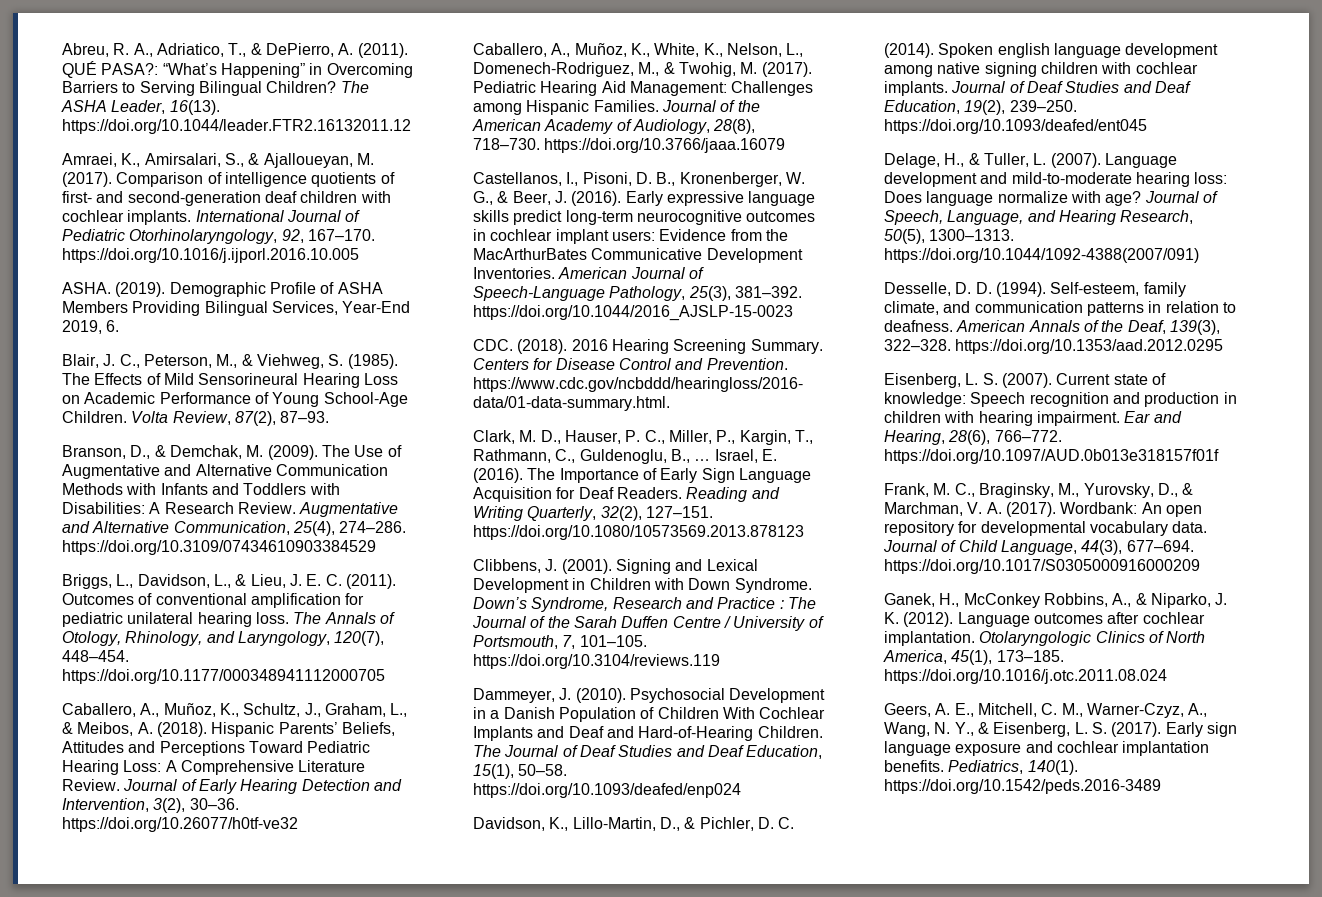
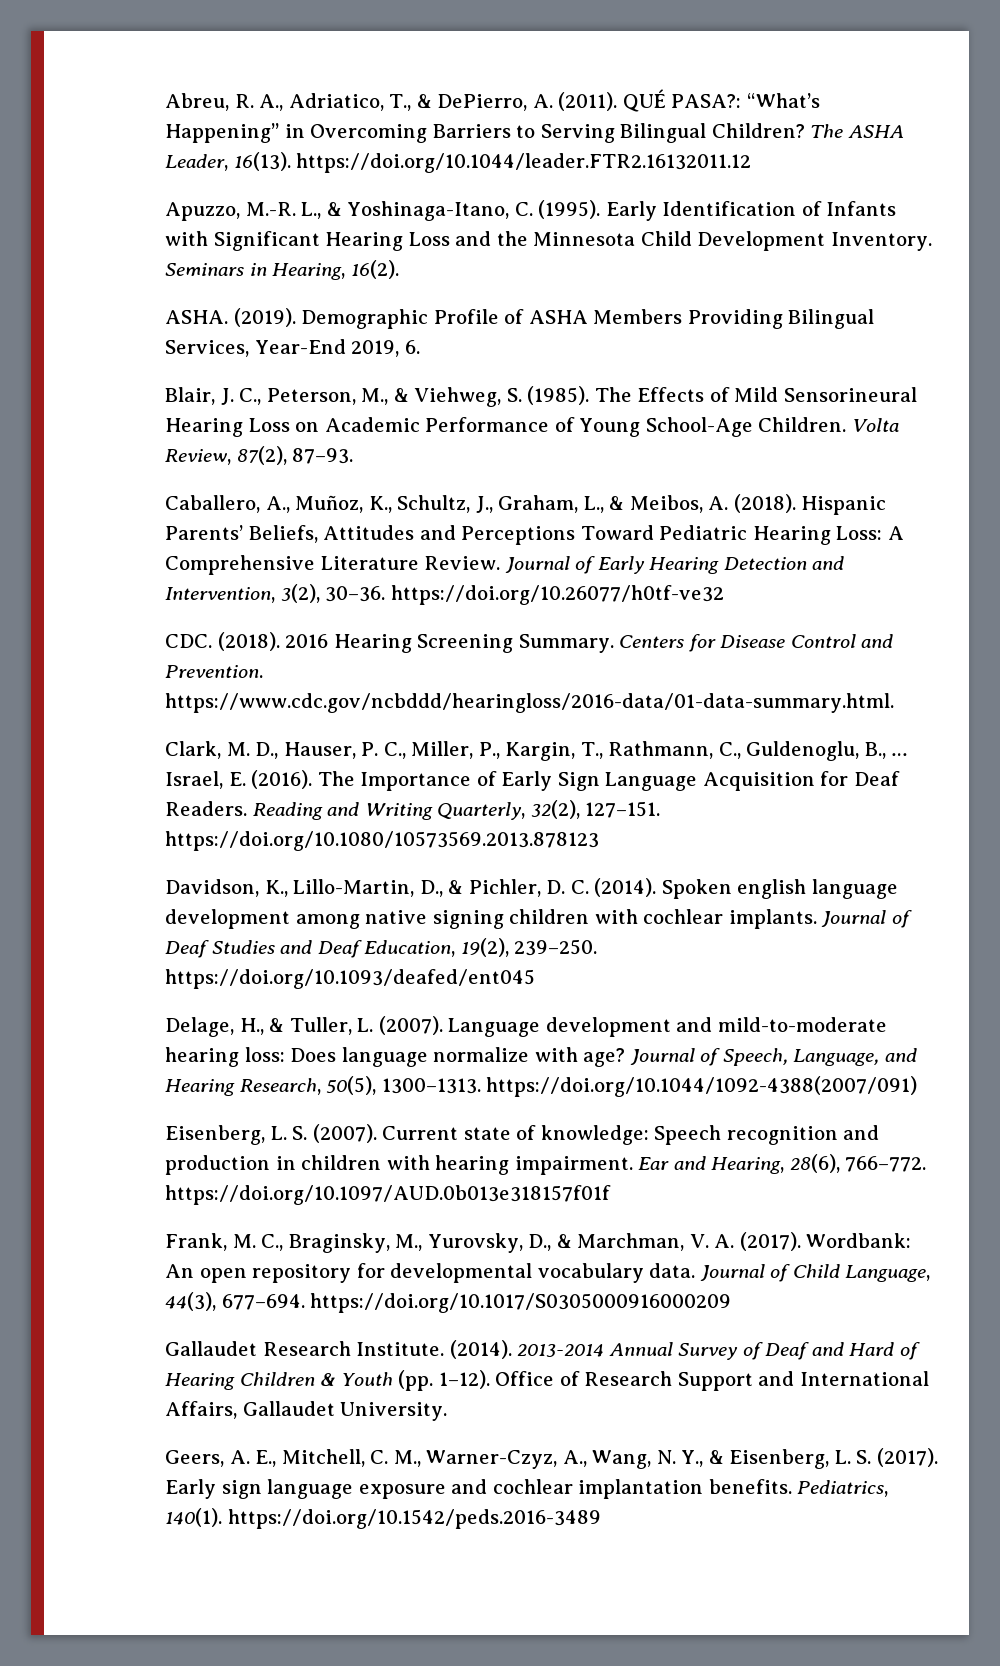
- Amraei, K., Amirsalari, S., & Ajalloueyan, M. (2017). Comparison of intelligence quotients of first- and second-generation deaf children with cochlear implants. International Journal of Pediatric Otorhinolaryngology, 92, 167–170. https://doi.org/10.1016/j.ijporl.2016.10.005
+ Apuzzo, M.-R. L., & Yoshinaga-Itano, C. (1995). Early Identification of Infants with Significant Hearing Loss and the Minnesota Child Development Inventory. Seminars in Hearing, 16(2).
- Branson, D., & Demchak, M. (2009). The Use of Augmentative and Alternative Communication Methods with Infants and Toddlers with Disabilities: A Research Review. Augmentative and Alternative Communication, 25(4), 274–286. https://doi.org/10.3109/07434610903384529
- Briggs, L., Davidson, L., & Lieu, J. E. C. (2011). Outcomes of conventional amplification for pediatric unilateral hearing loss. The Annals of Otology, Rhinology, and Laryngology, 120(7), 448–454. https://doi.org/10.1177/000348941112000705
- Caballero, A., Muñoz, K., White, K., Nelson, L., Domenech-Rodriguez, M., & Twohig, M. (2017). Pediatric Hearing Aid Management: Challenges among Hispanic Families. Journal of the American Academy of Audiology, 28(8), 718–730. https://doi.org/10.3766/jaaa.16079
- Castellanos, I., Pisoni, D. B., Kronenberger, W. G., & Beer, J. (2016). Early expressive language skills predict long-term neurocognitive outcomes in cochlear implant users: Evidence from the MacArthurBates Communicative Development Inventories. American Journal of Speech-Language Pathology, 25(3), 381–392. https://doi.org/10.1044/2016_AJSLP-15-0023
- Clibbens, J. (2001). Signing and Lexical Development in Children with Down Syndrome. Down’s Syndrome, Research and Practice : The Journal of the Sarah Duffen Centre / University of Portsmouth, 7, 101–105. https://doi.org/10.3104/reviews.119
- Dammeyer, J. (2010). Psychosocial Development in a Danish Population of Children With Cochlear Implants and Deaf and Hard-of-Hearing Children. The Journal of Deaf Studies and Deaf Education, 15(1), 50–58. https://doi.org/10.1093/deafed/enp024
- Desselle, D. D. (1994). Self-esteem, family climate, and communication patterns in relation to deafness. American Annals of the Deaf, 139(3), 322–328. https://doi.org/10.1353/aad.2012.0295
- Ganek, H., McConkey Robbins, A., & Niparko, J. K. (2012). Language outcomes after cochlear implantation. Otolaryngologic Clinics of North America, 45(1), 173–185. https://doi.org/10.1016/j.otc.2011.08.024
+ Gallaudet Research Institute. (2014). 2013-2014 Annual Survey of Deaf and Hard of Hearing Children & Youth (pp. 1–12). Office of Research Support and International Affairs, Gallaudet University.

